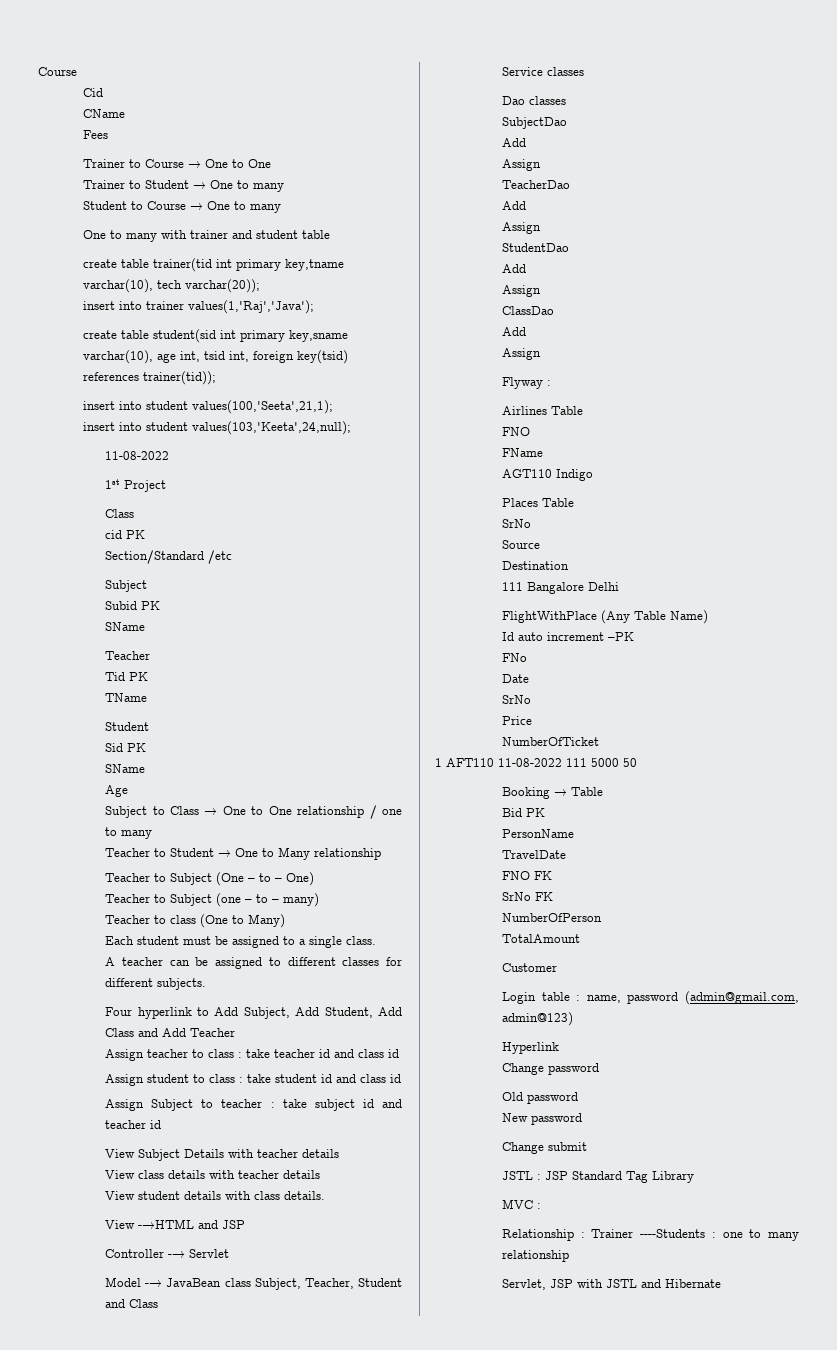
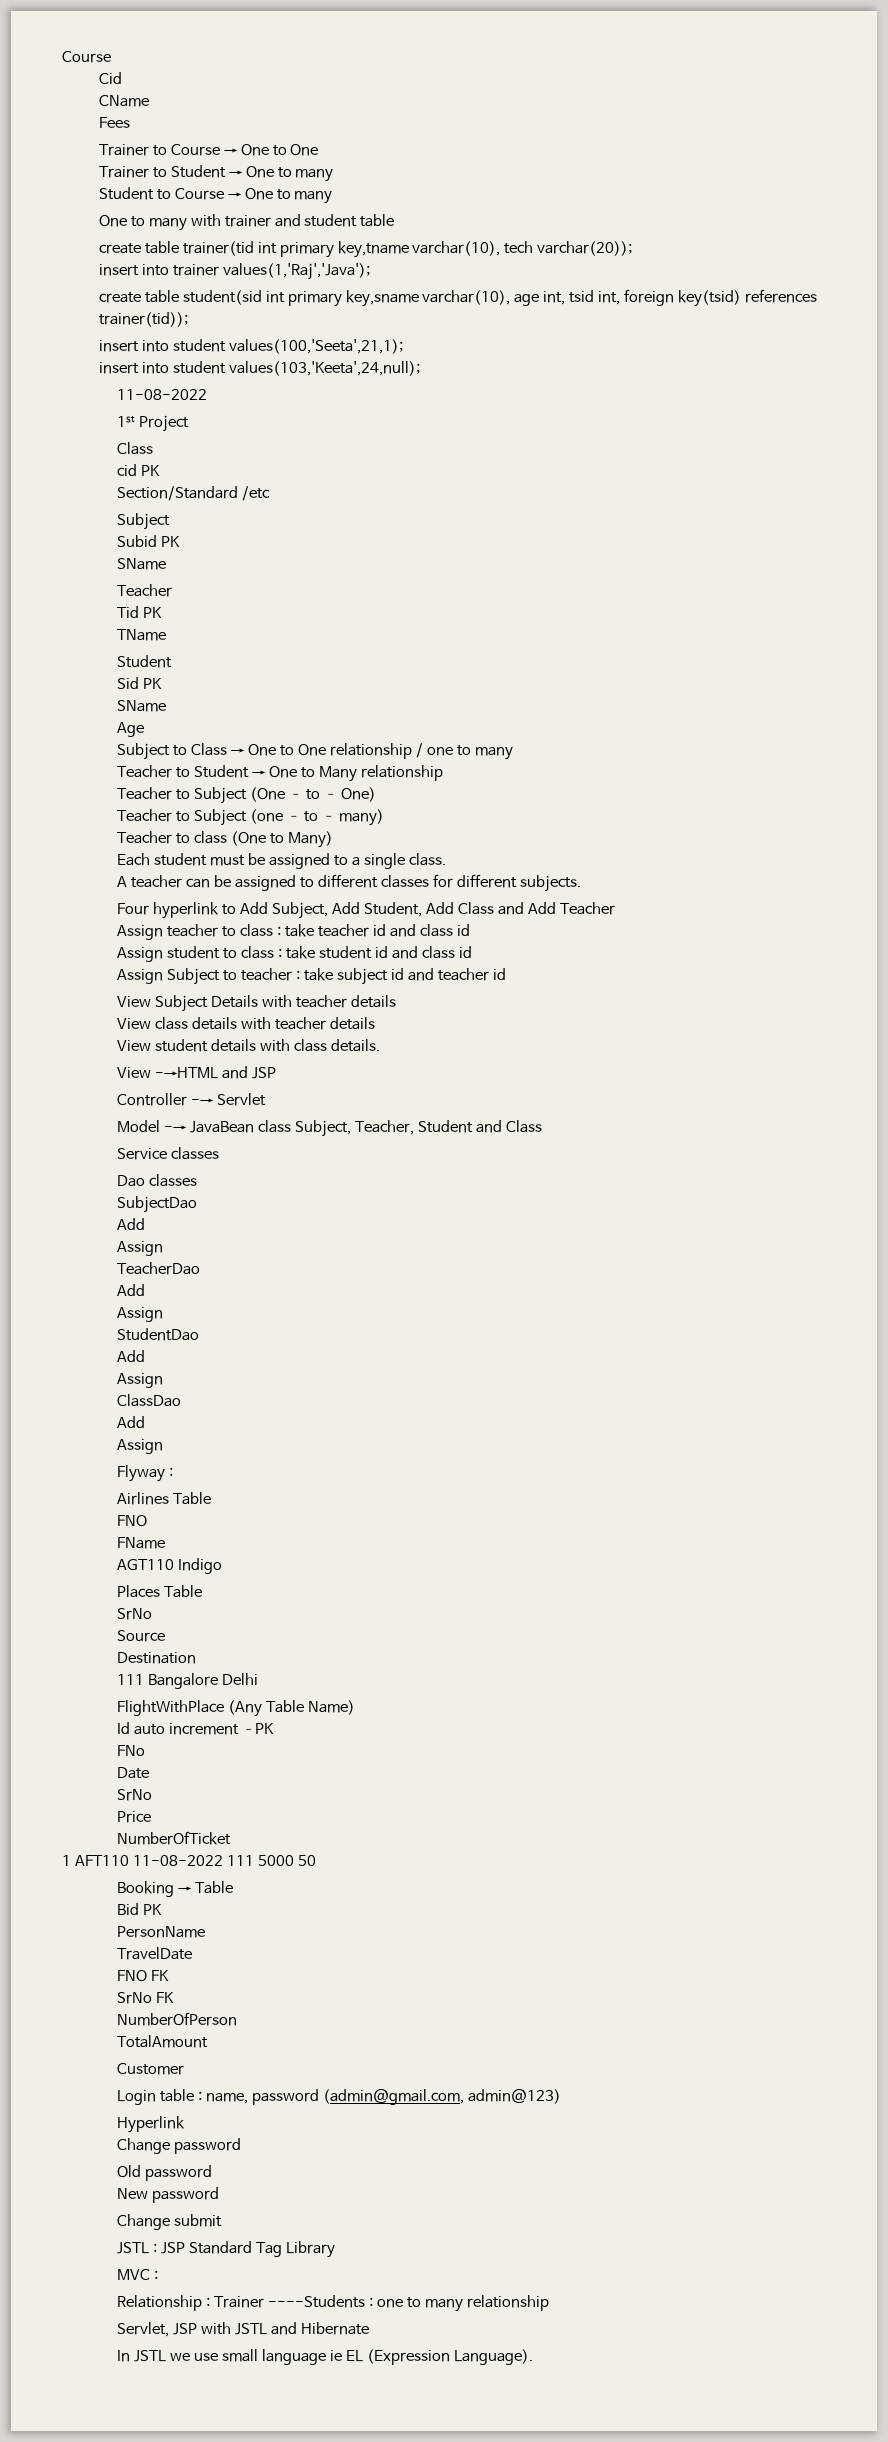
+ In JSTL we use small language ie EL (Expression Language).

